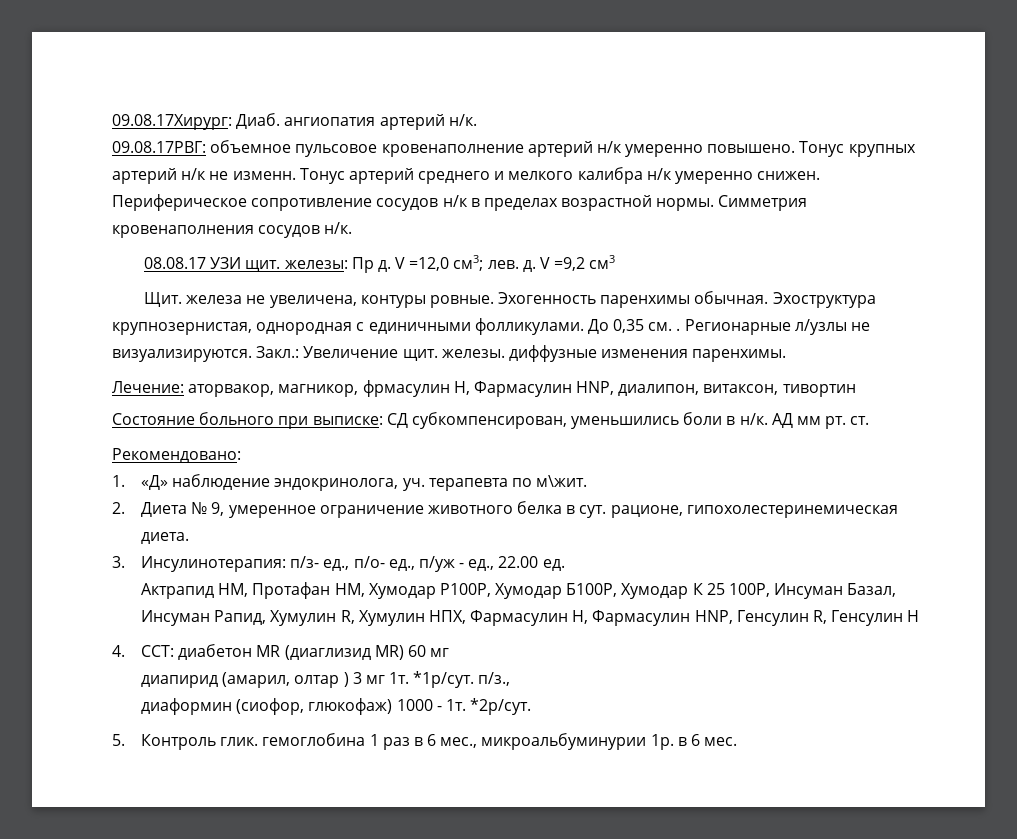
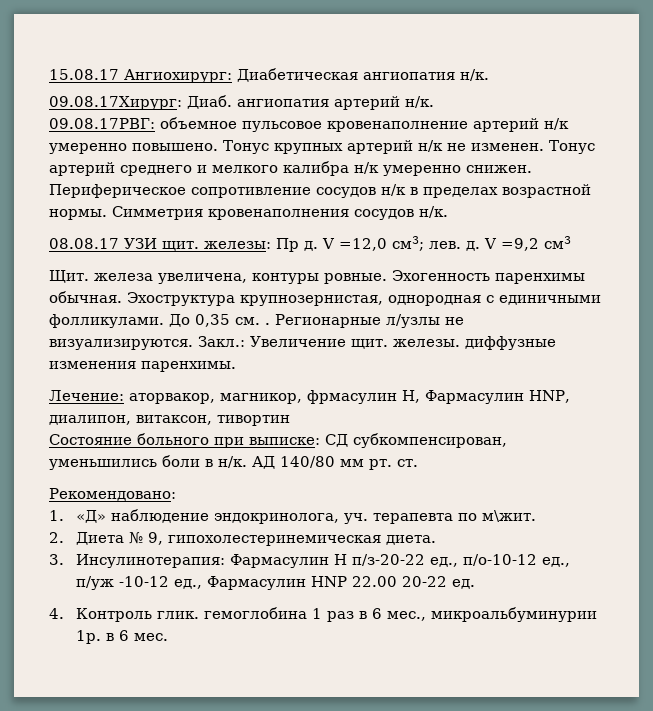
+ 15.08.17 Ангиохирург: Диабетическая ангиопатия н/к.
- Тонус крупных артерий н/к не изменн.
+ Тонус крупных артерий н/к не изменен.
- Щит. железа не увеличена, контуры ровные.
+ Щит. железа увеличена, контуры ровные.
- АД мм рт. ст.
+ АД 140/80 мм рт. ст.
- 2. Диета № 9, умеренное ограничение животного белка в сут. рационе, гипохолестеринемическая диета.
- 3. Инсулинотерапия: п/з- ед., п/о- ед., п/уж - ед., 22.00 ед.
- Актрапид НМ, Протафан НМ, Хумодар Р100Р, Хумодар Б100Р, Хумодар К 25 100Р, Инсуман Базал, Инсуман Рапид, Хумулин R, Хумулин НПХ, Фармасулин Н, Фармасулин НNР, Генсулин R, Генсулин Н
- 4. ССТ: диабетон МR (диаглизид МR) 60 мг
- диапирид (амарил, олтар ) 3 мг 1т. *1р/сут. п/з.,
- диаформин (сиофор, глюкофаж) 1000 - 1т. *2р/сут.
- 5. Контроль глик. гемоглобина 1 раз в 6 мес., микроальбуминурии 1р. в 6 мес.
+ 2. Диета № 9, гипохолестеринемическая диета.
+ 3. Инсулинотерапия: Фармасулин Н п/з-20-22 ед., п/о-10-12 ед., п/уж -10-12 ед., Фармасулин НNP 22.00 20-22 ед.
+ 4. Контроль глик. гемоглобина 1 раз в 6 мес., микроальбуминурии 1р. в 6 мес.

